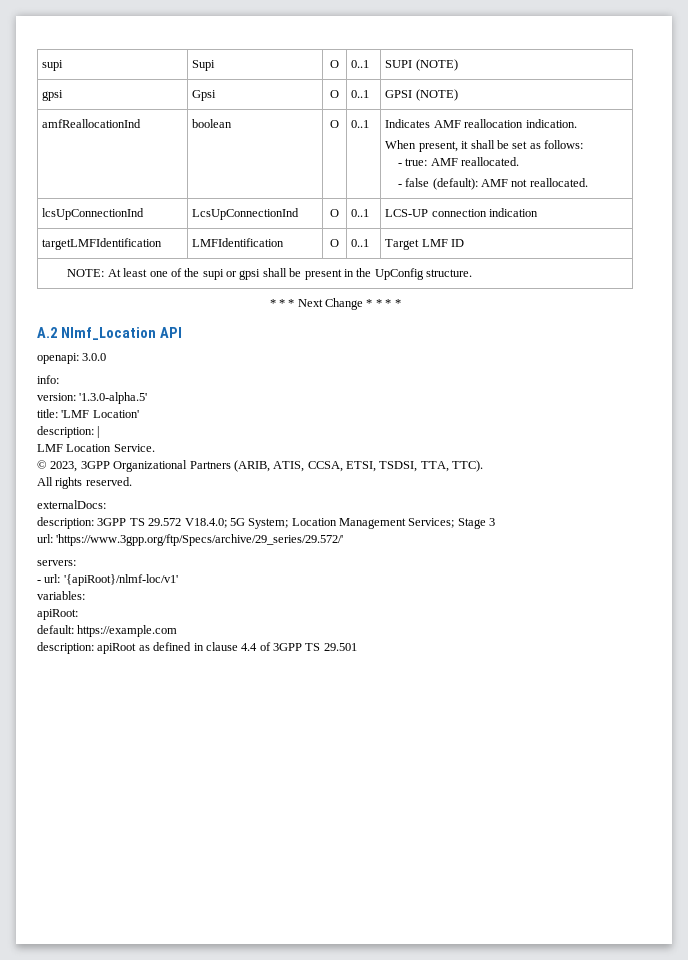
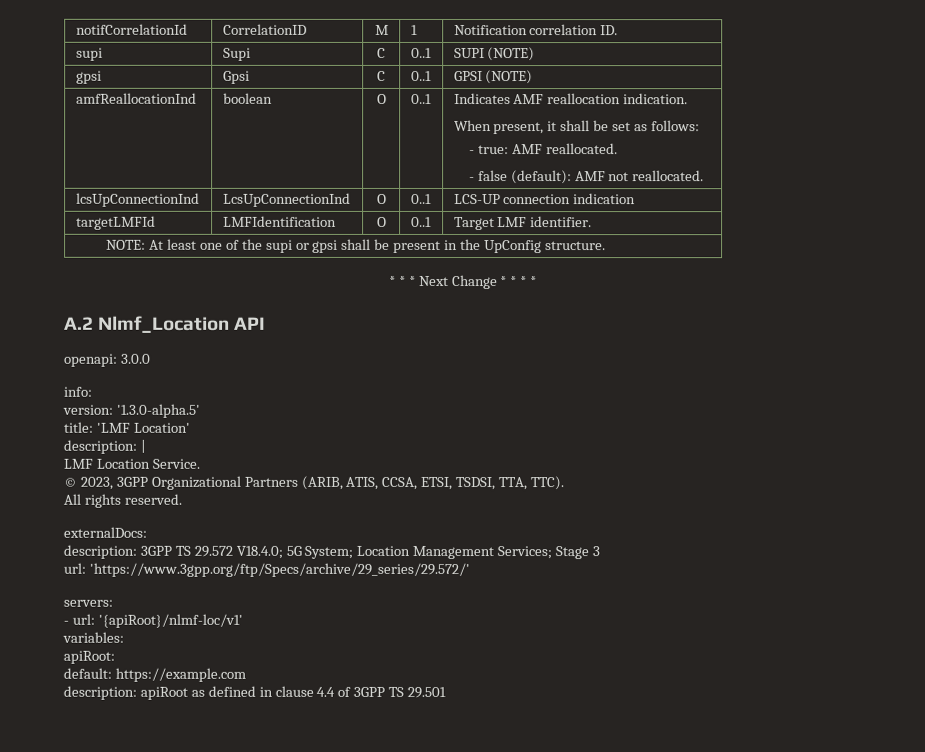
+ notifCorrelationId | CorrelationID | M | 1 | Notification correlation ID.
- supi | Supi | O | 0..1 | SUPI (NOTE)
+ supi | Supi | C | 0..1 | SUPI (NOTE)
- gpsi | Gpsi | O | 0..1 | GPSI (NOTE)
+ gpsi | Gpsi | C | 0..1 | GPSI (NOTE)
- targetLMFIdentification | LMFIdentification | O | 0..1 | Target LMF ID
+ targetLMFId | LMFIdentification | O | 0..1 | Target LMF identifier.

